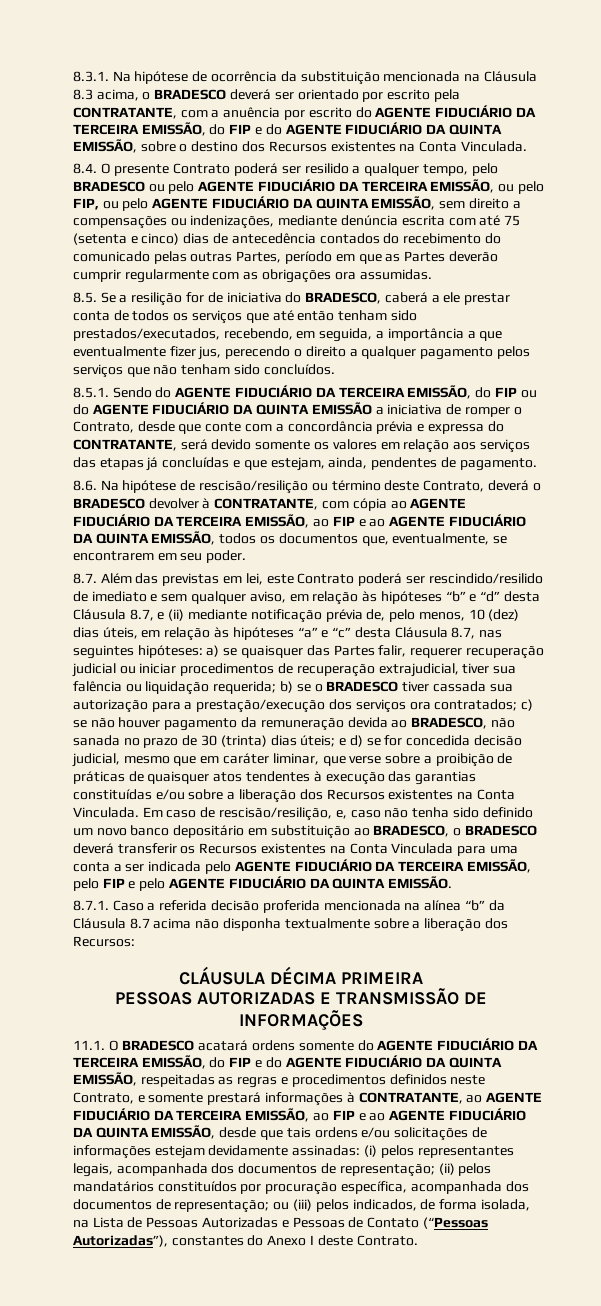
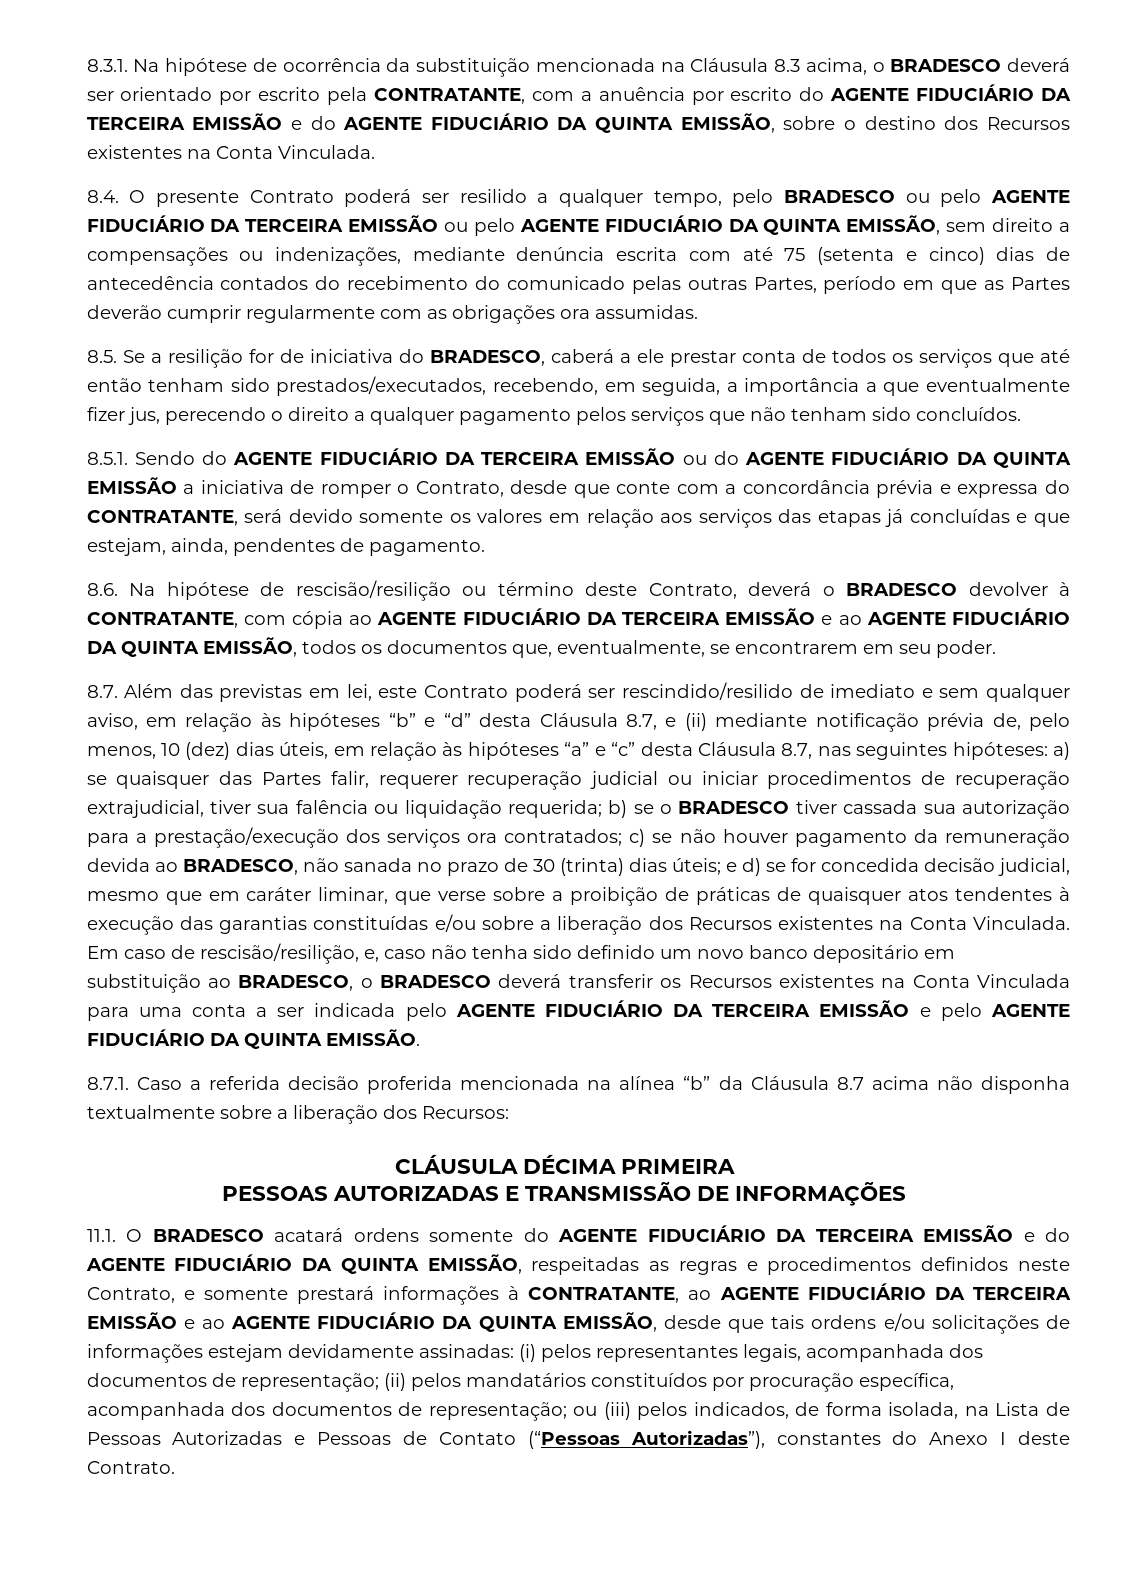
- 8.3.1. Na hipótese de ocorrência da substituição mencionada na Cláusula 8.3 acima, o BRADESCO deverá ser orientado por escrito pela CONTRATANTE, com a anuência por escrito do AGENTE FIDUCIÁRIO DA TERCEIRA EMISSÃO, do FIP e do AGENTE FIDUCIÁRIO DA QUINTA EMISSÃO, sobre o destino dos Recursos existentes na Conta Vinculada.
+ 8.3.1. Na hipótese de ocorrência da substituição mencionada na Cláusula 8.3 acima, o BRADESCO deverá ser orientado por escrito pela CONTRATANTE, com a anuência por escrito do AGENTE FIDUCIÁRIO DA TERCEIRA EMISSÃO e do AGENTE FIDUCIÁRIO DA QUINTA EMISSÃO, sobre o destino dos Recursos existentes na Conta Vinculada.
- 8.4. O presente Contrato poderá ser resilido a qualquer tempo, pelo BRADESCO ou pelo AGENTE FIDUCIÁRIO DA TERCEIRA EMISSÃO, ou pelo FIP, ou pelo AGENTE FIDUCIÁRIO DA QUINTA EMISSÃO, sem direito a compensações ou indenizações, mediante denúncia escrita com até 75 (setenta e cinco) dias de antecedência contados do recebimento do comunicado pelas outras Partes, período em que as Partes deverão cumprir regularmente com as obrigações ora assumidas.
+ 8.4. O presente Contrato poderá ser resilido a qualquer tempo, pelo BRADESCO ou pelo AGENTE FIDUCIÁRIO DA TERCEIRA EMISSÃO ou pelo AGENTE FIDUCIÁRIO DA QUINTA EMISSÃO, sem direito a compensações ou indenizações, mediante denúncia escrita com até 75 (setenta e cinco) dias de antecedência contados do recebimento do comunicado pelas outras Partes, período em que as Partes deverão cumprir regularmente com as obrigações ora assumidas.
- 8.5.1. Sendo do AGENTE FIDUCIÁRIO DA TERCEIRA EMISSÃO, do FIP ou do AGENTE FIDUCIÁRIO DA QUINTA EMISSÃO a iniciativa de romper o Contrato, desde que conte com a concordância prévia e expressa do CONTRATANTE, será devido somente os valores em relação aos serviços das etapas já concluídas e que estejam, ainda, pendentes de pagamento.
+ 8.5.1. Sendo do AGENTE FIDUCIÁRIO DA TERCEIRA EMISSÃO ou do AGENTE FIDUCIÁRIO DA QUINTA EMISSÃO a iniciativa de romper o Contrato, desde que conte com a concordância prévia e expressa do CONTRATANTE, será devido somente os valores em relação aos serviços das etapas já concluídas e que estejam, ainda, pendentes de pagamento.
- 8.6. Na hipótese de rescisão/resilição ou término deste Contrato, deverá o BRADESCO devolver à CONTRATANTE, com cópia ao AGENTE FIDUCIÁRIO DA TERCEIRA EMISSÃO, ao FIP e ao AGENTE FIDUCIÁRIO DA QUINTA EMISSÃO, todos os documentos que, eventualmente, se encontrarem em seu poder.
+ 8.6. Na hipótese de rescisão/resilição ou término deste Contrato, deverá o BRADESCO devolver à CONTRATANTE, com cópia ao AGENTE FIDUCIÁRIO DA TERCEIRA EMISSÃO e ao AGENTE FIDUCIÁRIO DA QUINTA EMISSÃO, todos os documentos que, eventualmente, se encontrarem em seu poder.
- Em caso de rescisão/resilição, e, caso não tenha sido definido um novo banco depositário em substituição ao BRADESCO, o BRADESCO deverá transferir os Recursos existentes na Conta Vinculada para uma conta a ser indicada pelo AGENTE FIDUCIÁRIO DA TERCEIRA EMISSÃO, pelo FIP e pelo AGENTE FIDUCIÁRIO DA QUINTA EMISSÃO.
+ Em caso de rescisão/resilição, e, caso não tenha sido definido um novo banco depositário em substituição ao BRADESCO, o BRADESCO deverá transferir os Recursos existentes na Conta Vinculada para uma conta a ser indicada pelo AGENTE FIDUCIÁRIO DA TERCEIRA EMISSÃO e pelo AGENTE FIDUCIÁRIO DA QUINTA EMISSÃO.
- 11.1. O BRADESCO acatará ordens somente do AGENTE FIDUCIÁRIO DA TERCEIRA EMISSÃO, do FIP e do AGENTE FIDUCIÁRIO DA QUINTA EMISSÃO, respeitadas as regras e procedimentos definidos neste Contrato, e somente prestará informações à CONTRATANTE, ao AGENTE FIDUCIÁRIO DA TERCEIRA EMISSÃO, ao FIP e ao AGENTE FIDUCIÁRIO DA QUINTA EMISSÃO, desde que tais ordens e/ou solicitações de informações estejam devidamente assinadas:
+ 11.1. O BRADESCO acatará ordens somente do AGENTE FIDUCIÁRIO DA TERCEIRA EMISSÃO e do AGENTE FIDUCIÁRIO DA QUINTA EMISSÃO, respeitadas as regras e procedimentos definidos neste Contrato, e somente prestará informações à CONTRATANTE, ao AGENTE FIDUCIÁRIO DA TERCEIRA EMISSÃO e ao AGENTE FIDUCIÁRIO DA QUINTA EMISSÃO, desde que tais ordens e/ou solicitações de informações estejam devidamente assinadas:

